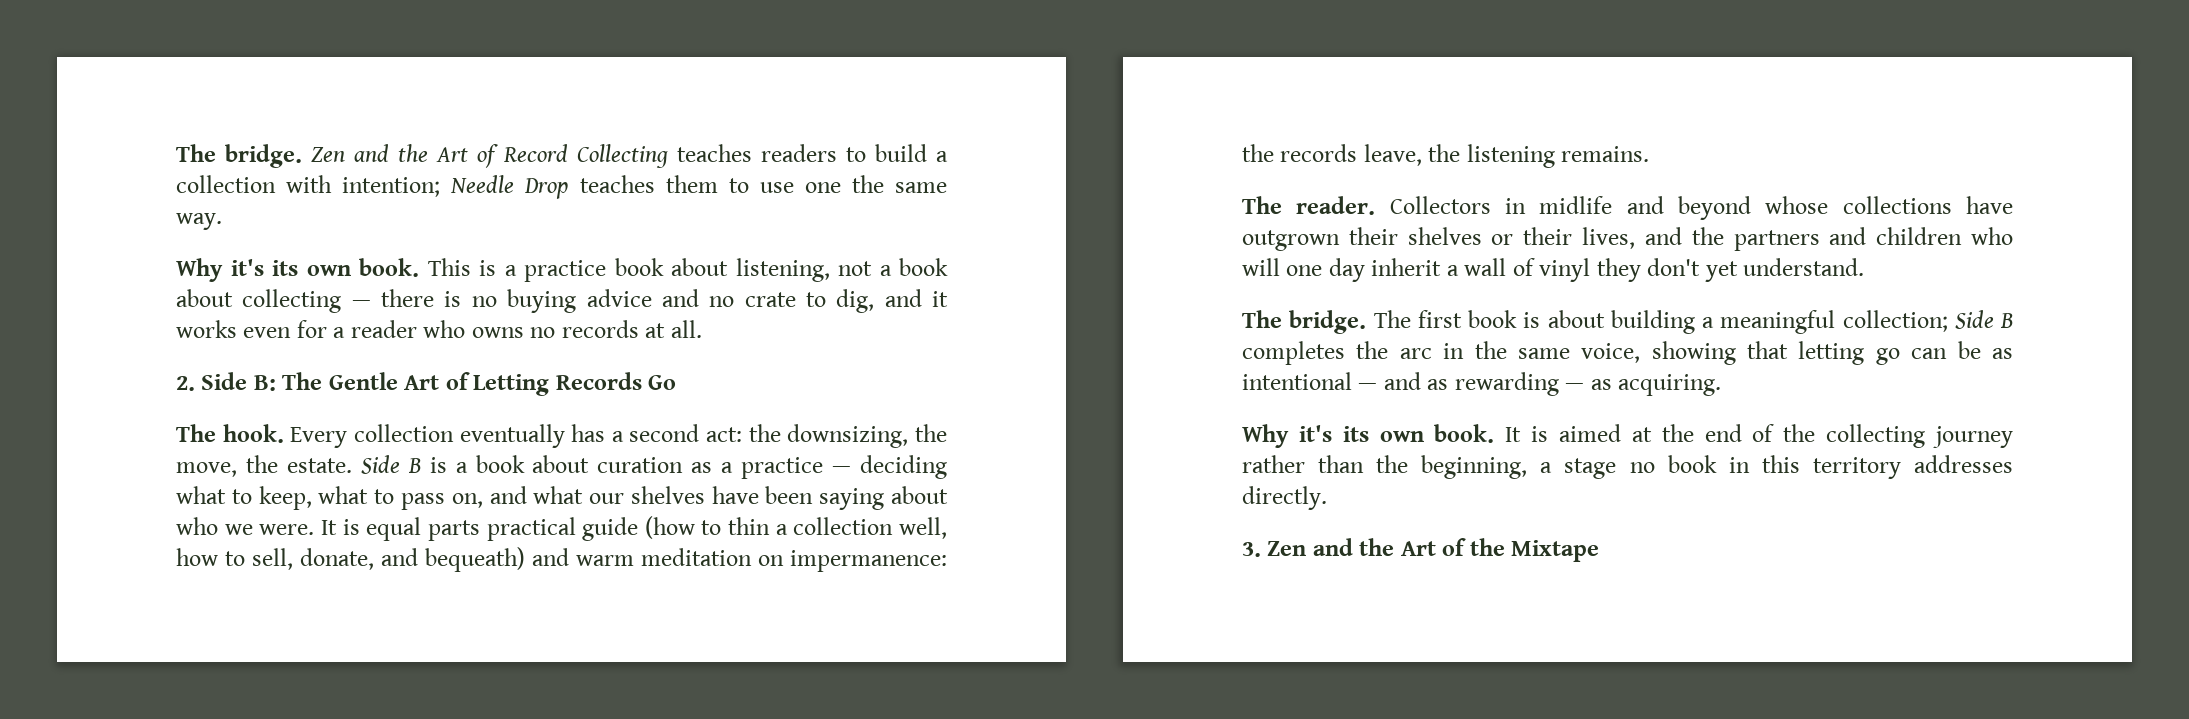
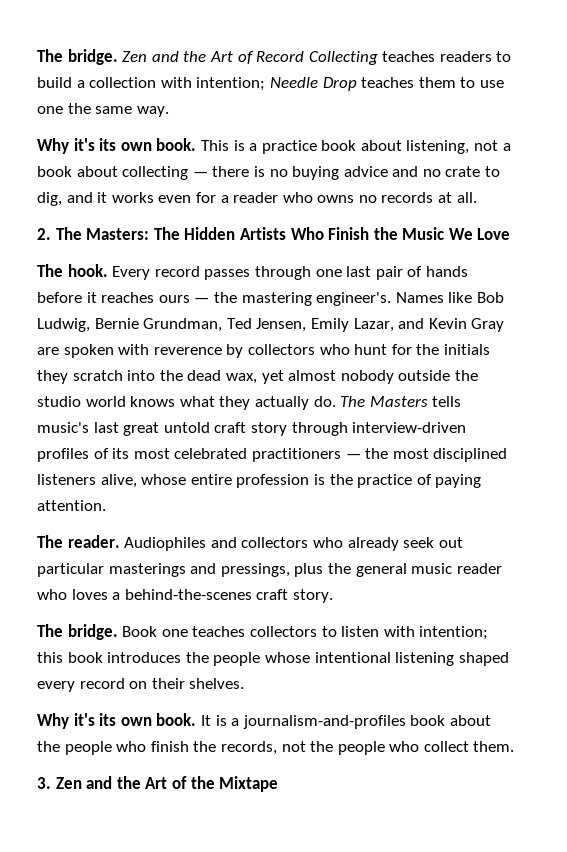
- 2. Side B: The Gentle Art of Letting Records Go
- The hook. Every collection eventually has a second act: the downsizing, the move, the estate. Side B is a book about curation as a practice — deciding what to keep, what to pass on, and what our shelves have been saying about who we were. It is equal parts practical guide (how to thin a collection well, how to sell, donate, and bequeath) and warm meditation on impermanence: the records leave, the listening remains.
- The reader. Collectors in midlife and beyond whose collections have outgrown their shelves or their lives, and the partners and children who will one day inherit a wall of vinyl they don't yet understand.
- The bridge. The first book is about building a meaningful collection; Side B completes the arc in the same voice, showing that letting go can be as intentional — and as rewarding — as acquiring.
+ 2. The Masters: The Hidden Artists Who Finish the Music We Love
+ The hook. Every record passes through one last pair of hands before it reaches ours — the mastering engineer's. Names like Bob Ludwig, Bernie Grundman, Ted Jensen, Emily Lazar, and Kevin Gray are spoken with reverence by collectors who hunt for the initials they scratch into the dead wax, yet almost nobody outside the studio world knows what they actually do. The Masters tells music's last great untold craft story through interview-driven profiles of its most celebrated practitioners — the most disciplined listeners alive, whose entire profession is the practice of paying attention.
+ The reader. Audiophiles and collectors who already seek out particular masterings and pressings, plus the general music reader who loves a behind-the-scenes craft story.
+ The bridge. Book one teaches collectors to listen with intention; this book introduces the people whose intentional listening shaped every record on their shelves.
- It is aimed at the end of the collecting journey rather than the beginning, a stage no book in this territory addresses directly.
+ It is a journalism-and-profiles book about the people who finish the records, not the people who collect them.

